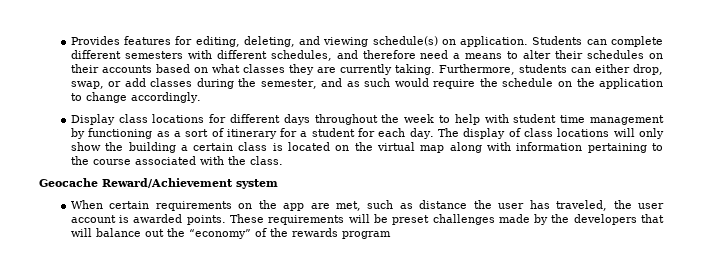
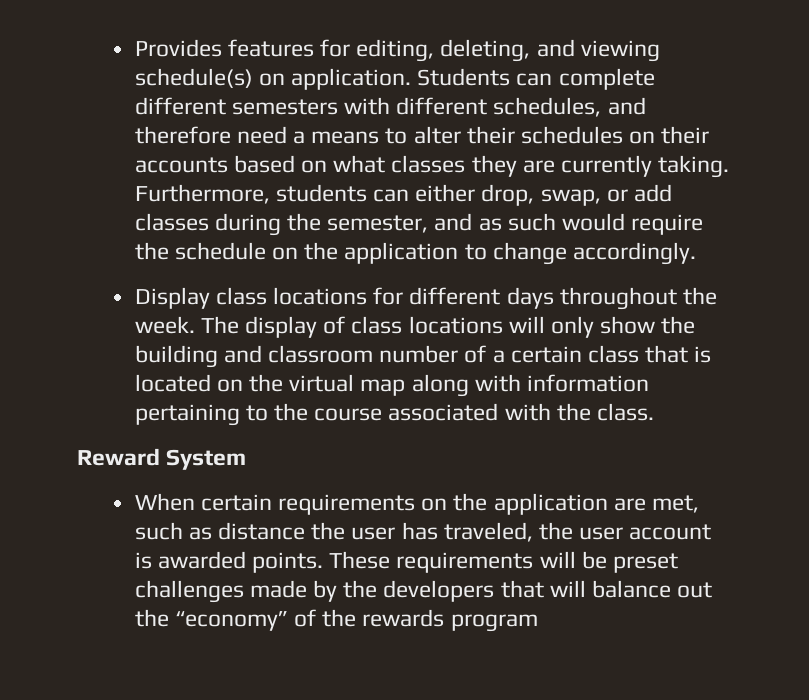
- Display class locations for different days throughout the week to help with student time management by functioning as a sort of itinerary for a student for each day.
+ Display class locations for different days throughout the week.
- The display of class locations will only show the building a certain class is located on the virtual map along with information pertaining to the course associated with the class.
+ The display of class locations will only show the building and classroom number of a certain class that is located on the virtual map along with information pertaining to the course associated with the class.
- Geocache Reward/Achievement system
+ Reward System
- When certain requirements on the app are met, such as distance the user has traveled, the user account is awarded points.
+ When certain requirements on the application are met, such as distance the user has traveled, the user account is awarded points.

